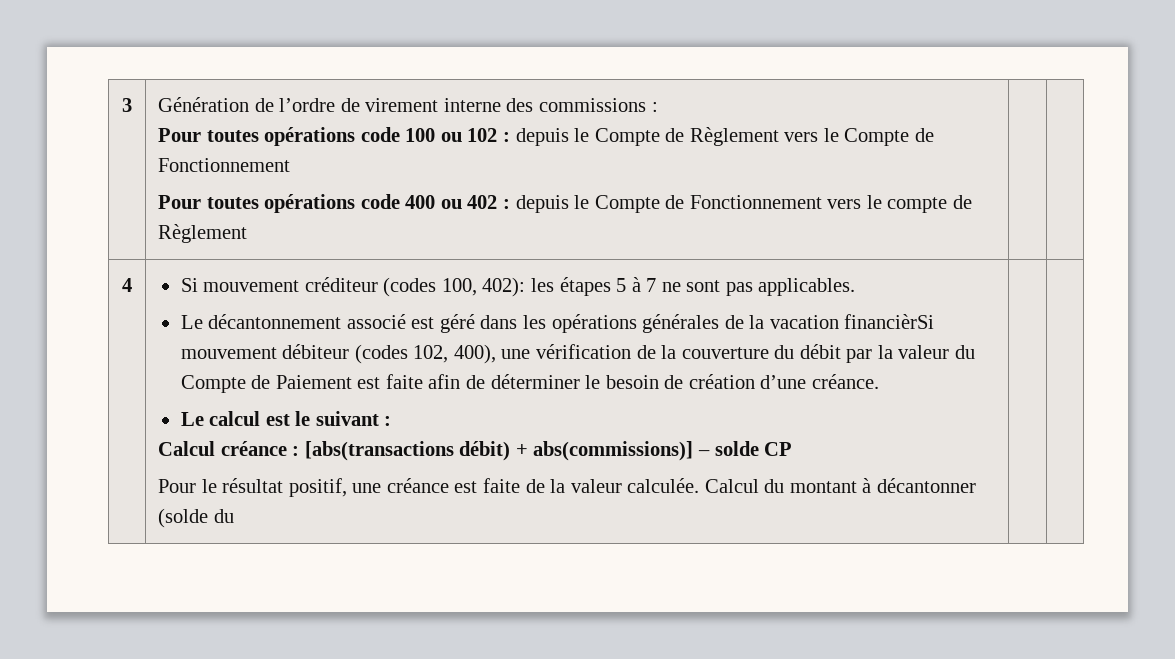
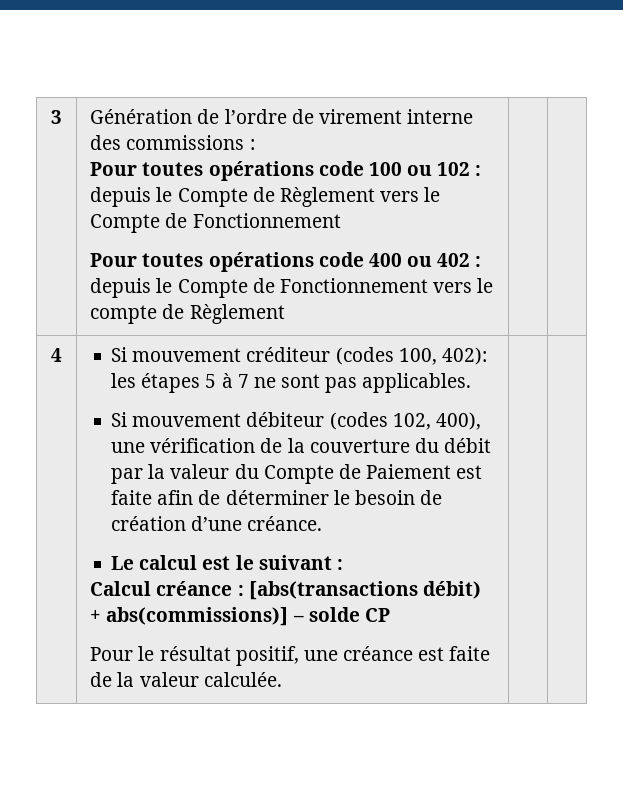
- Le décantonnement associé est géré dans les opérations générales de la vacation financièrSi mouvement débiteur (codes 102, 400), une vérification de la couverture du débit par la valeur du Compte de Paiement est faite afin de déterminer le besoin de création d’une créance.
+ Si mouvement débiteur (codes 102, 400), une vérification de la couverture du débit par la valeur du Compte de Paiement est faite afin de déterminer le besoin de création d’une créance.
- Calcul du montant à décantonner (solde du

